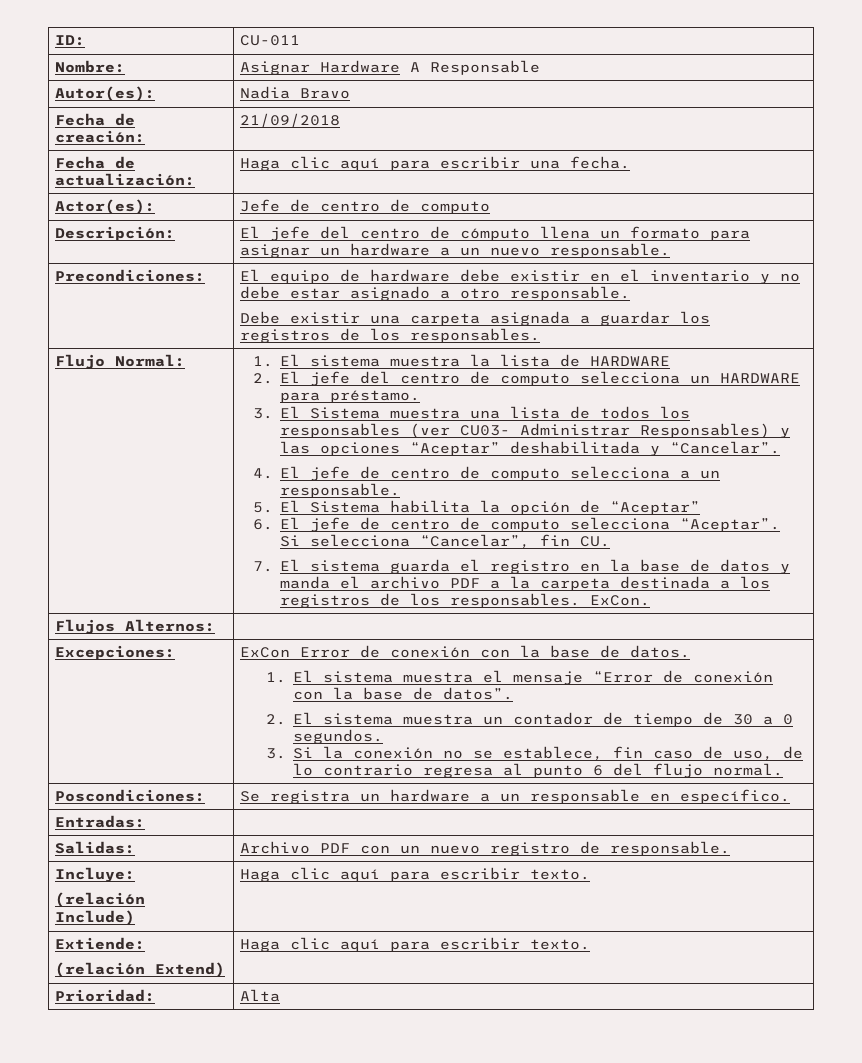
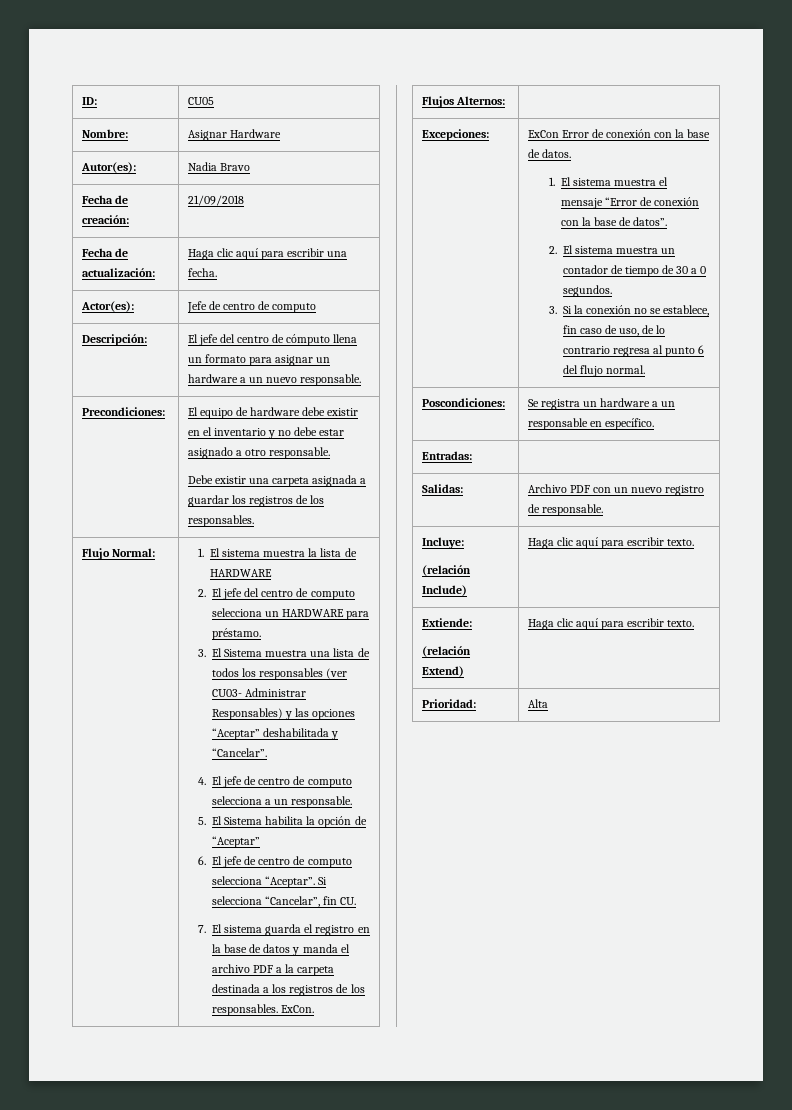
- ID: | CU-011
+ ID: | CU05
- Nombre: | Asignar Hardware A Responsable
+ Nombre: | Asignar Hardware

